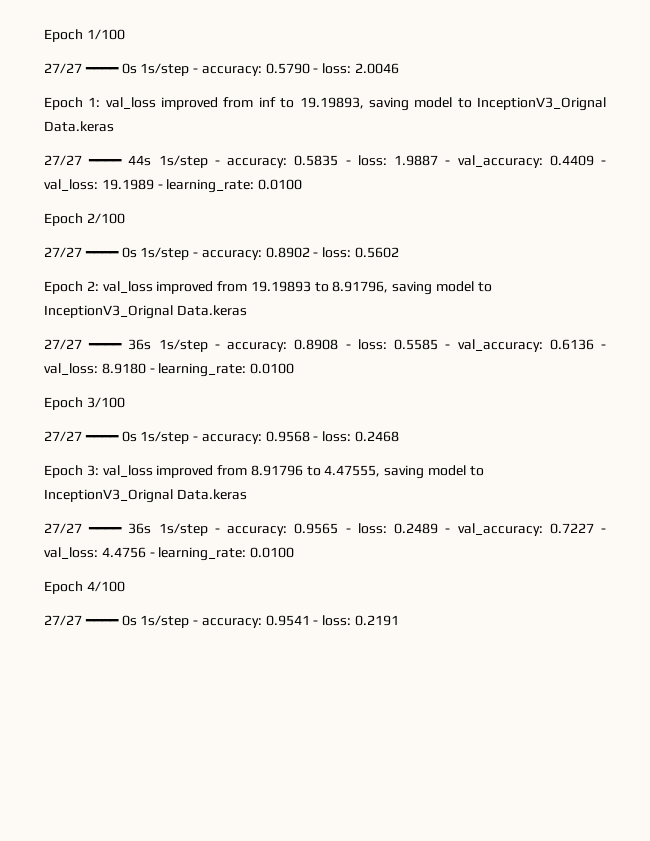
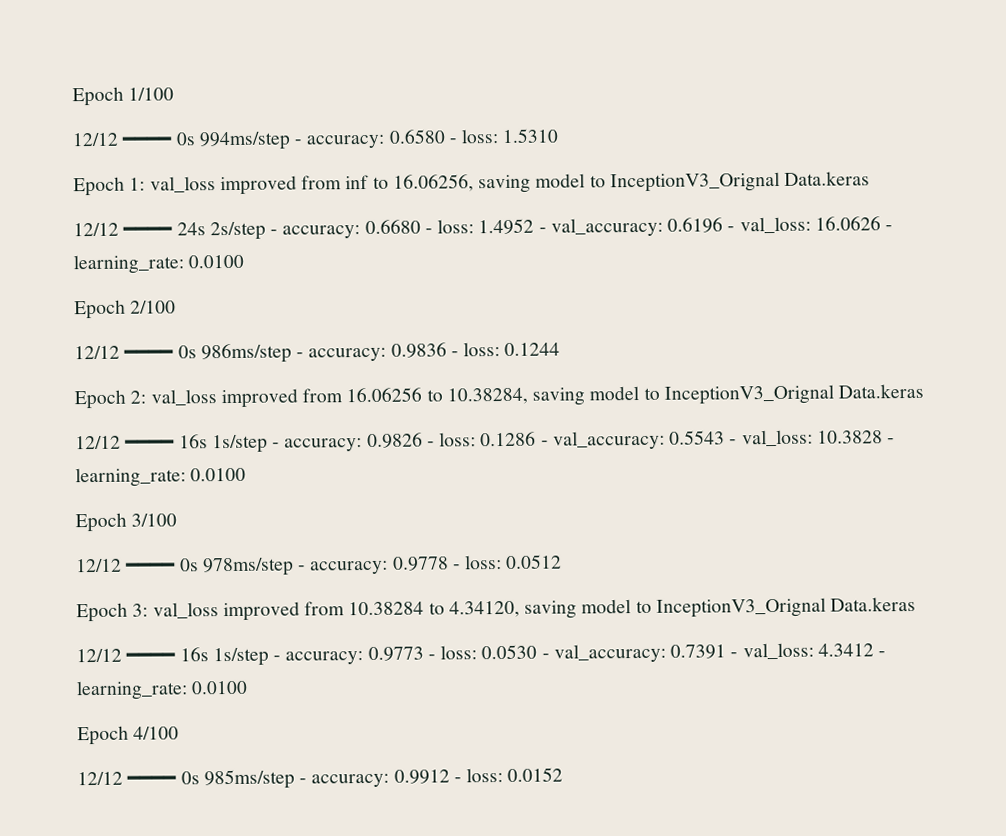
- 27/27 ━━━━ 0s 1s/step - accuracy: 0.5790 - loss: 2.0046
+ 12/12 ━━━━ 0s 994ms/step - accuracy: 0.6580 - loss: 1.5310
- Epoch 1: val_loss improved from inf to 19.19893, saving model to InceptionV3_Orignal Data.keras
- 27/27 ━━━━ 44s 1s/step - accuracy: 0.5835 - loss: 1.9887 - val_accuracy: 0.4409 - val_loss: 19.1989 - learning_rate: 0.0100
+ Epoch 1: val_loss improved from inf to 16.06256, saving model to InceptionV3_Orignal Data.keras
+ 12/12 ━━━━ 24s 2s/step - accuracy: 0.6680 - loss: 1.4952 - val_accuracy: 0.6196 - val_loss: 16.0626 - learning_rate: 0.0100
- 27/27 ━━━━ 0s 1s/step - accuracy: 0.8902 - loss: 0.5602
+ 12/12 ━━━━ 0s 986ms/step - accuracy: 0.9836 - loss: 0.1244
- Epoch 2: val_loss improved from 19.19893 to 8.91796, saving model to InceptionV3_Orignal Data.keras
- 27/27 ━━━━ 36s 1s/step - accuracy: 0.8908 - loss: 0.5585 - val_accuracy: 0.6136 - val_loss: 8.9180 - learning_rate: 0.0100
+ Epoch 2: val_loss improved from 16.06256 to 10.38284, saving model to InceptionV3_Orignal Data.keras
+ 12/12 ━━━━ 16s 1s/step - accuracy: 0.9826 - loss: 0.1286 - val_accuracy: 0.5543 - val_loss: 10.3828 - learning_rate: 0.0100
- 27/27 ━━━━ 0s 1s/step - accuracy: 0.9568 - loss: 0.2468
+ 12/12 ━━━━ 0s 978ms/step - accuracy: 0.9778 - loss: 0.0512
- Epoch 3: val_loss improved from 8.91796 to 4.47555, saving model to InceptionV3_Orignal Data.keras
- 27/27 ━━━━ 36s 1s/step - accuracy: 0.9565 - loss: 0.2489 - val_accuracy: 0.7227 - val_loss: 4.4756 - learning_rate: 0.0100
+ Epoch 3: val_loss improved from 10.38284 to 4.34120, saving model to InceptionV3_Orignal Data.keras
+ 12/12 ━━━━ 16s 1s/step - accuracy: 0.9773 - loss: 0.0530 - val_accuracy: 0.7391 - val_loss: 4.3412 - learning_rate: 0.0100
- 27/27 ━━━━ 0s 1s/step - accuracy: 0.9541 - loss: 0.2191
+ 12/12 ━━━━ 0s 985ms/step - accuracy: 0.9912 - loss: 0.0152

